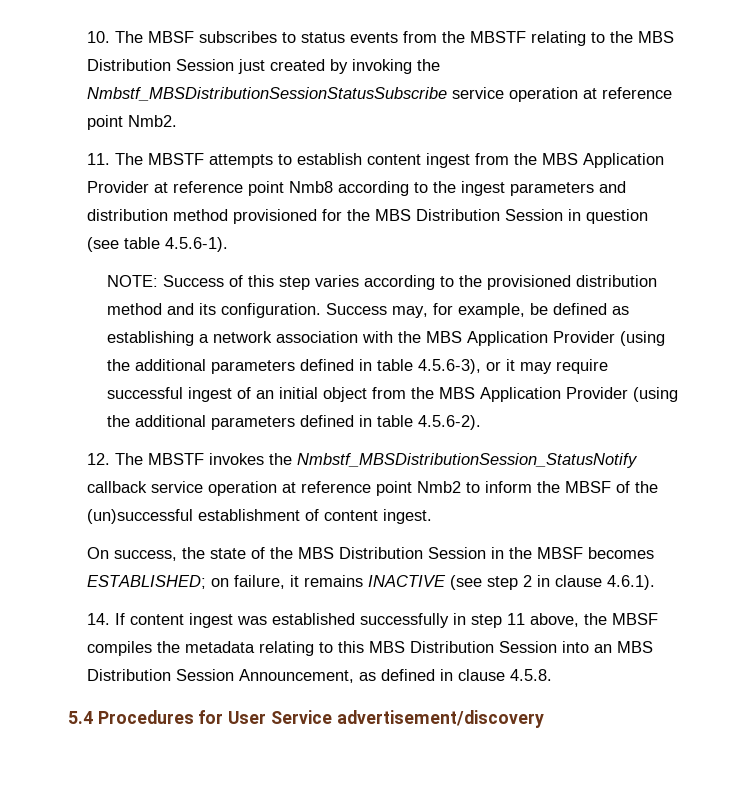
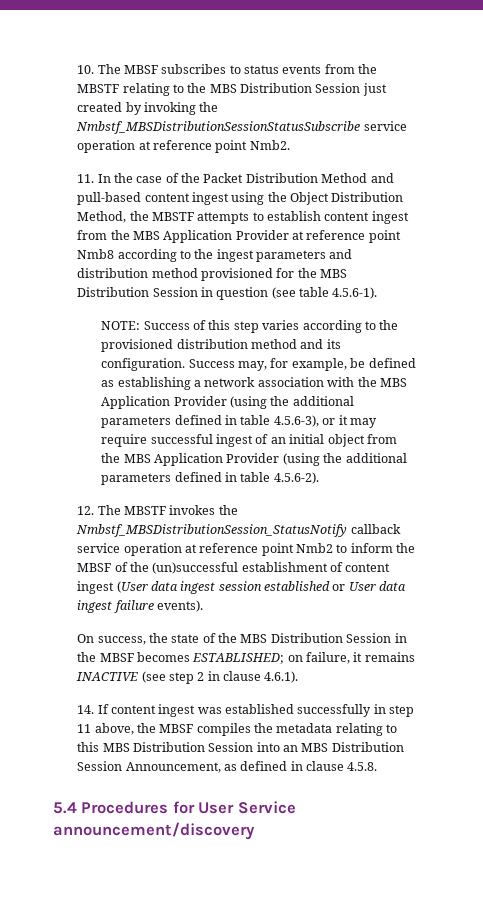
- 11. The MBSTF attempts to establish content ingest from the MBS Application Provider at reference point Nmb8 according to the ingest parameters and distribution method provisioned for the MBS Distribution Session in question (see table 4.5.6-1).
+ 11. In the case of the Packet Distribution Method and pull-based content ingest using the Object Distribution Method, the MBSTF attempts to establish content ingest from the MBS Application Provider at reference point Nmb8 according to the ingest parameters and distribution method provisioned for the MBS Distribution Session in question (see table 4.5.6-1).
- 12. The MBSTF invokes the Nmbstf_MBSDistributionSession_StatusNotify callback service operation at reference point Nmb2 to inform the MBSF of the (un)successful establishment of content ingest.
+ 12. The MBSTF invokes the Nmbstf_MBSDistributionSession_StatusNotify callback service operation at reference point Nmb2 to inform the MBSF of the (un)successful establishment of content ingest (User data ingest session established or User data ingest failure events).
- 5.4 Procedures for User Service advertisement/discovery
+ 5.4 Procedures for User Service announcement/discovery

